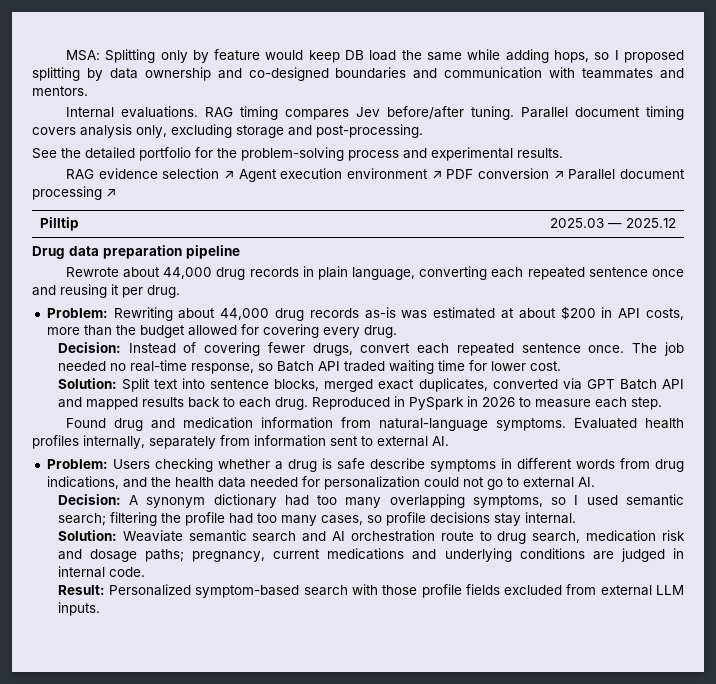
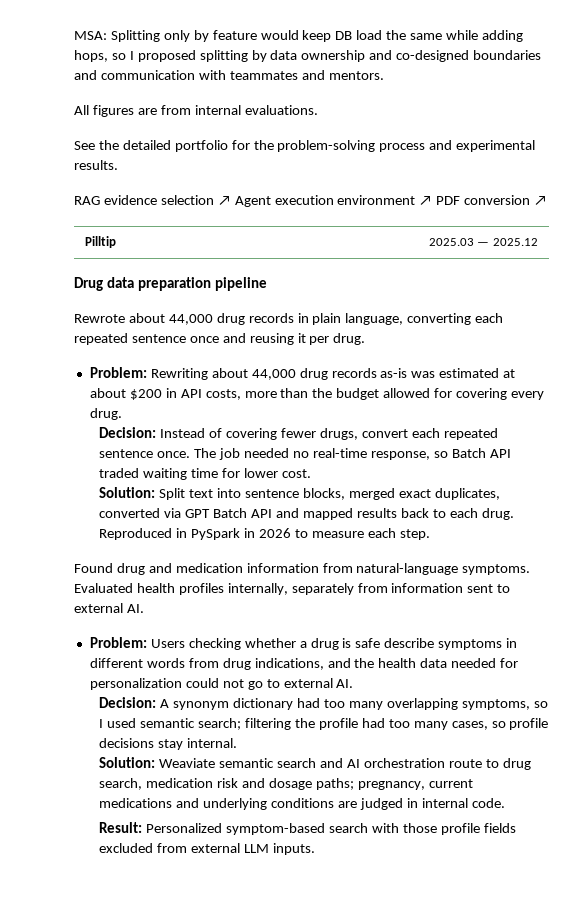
- Internal evaluations. RAG timing compares Jev before/after tuning. Parallel document timing covers analysis only, excluding storage and post-processing.
+ All figures are from internal evaluations.
- RAG evidence selection ↗ Agent execution environment ↗ PDF conversion ↗ Parallel document processing ↗
+ RAG evidence selection ↗ Agent execution environment ↗ PDF conversion ↗

